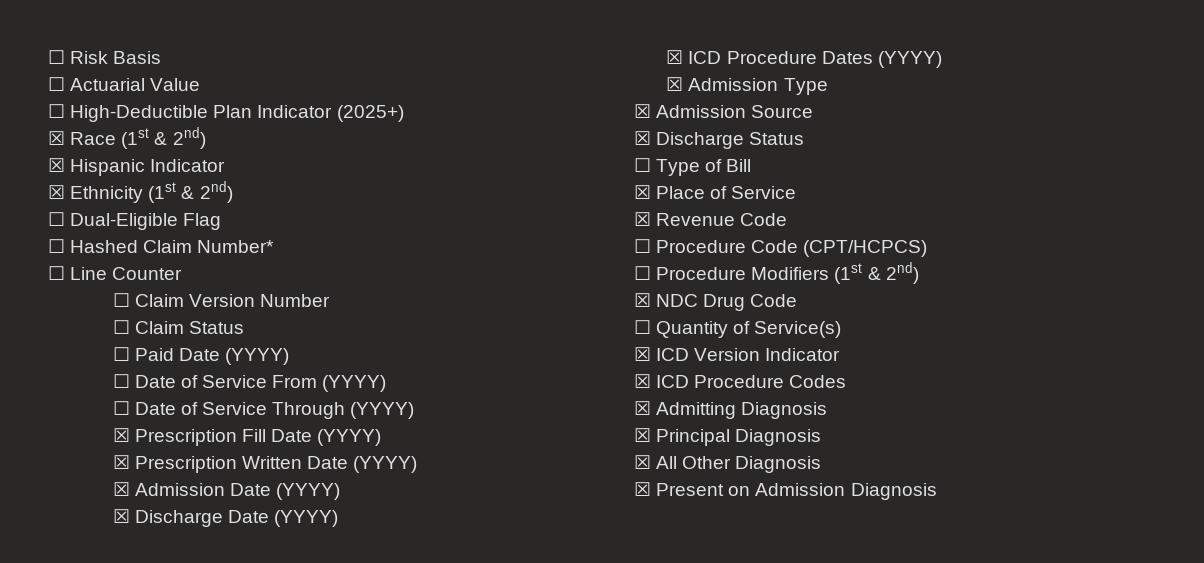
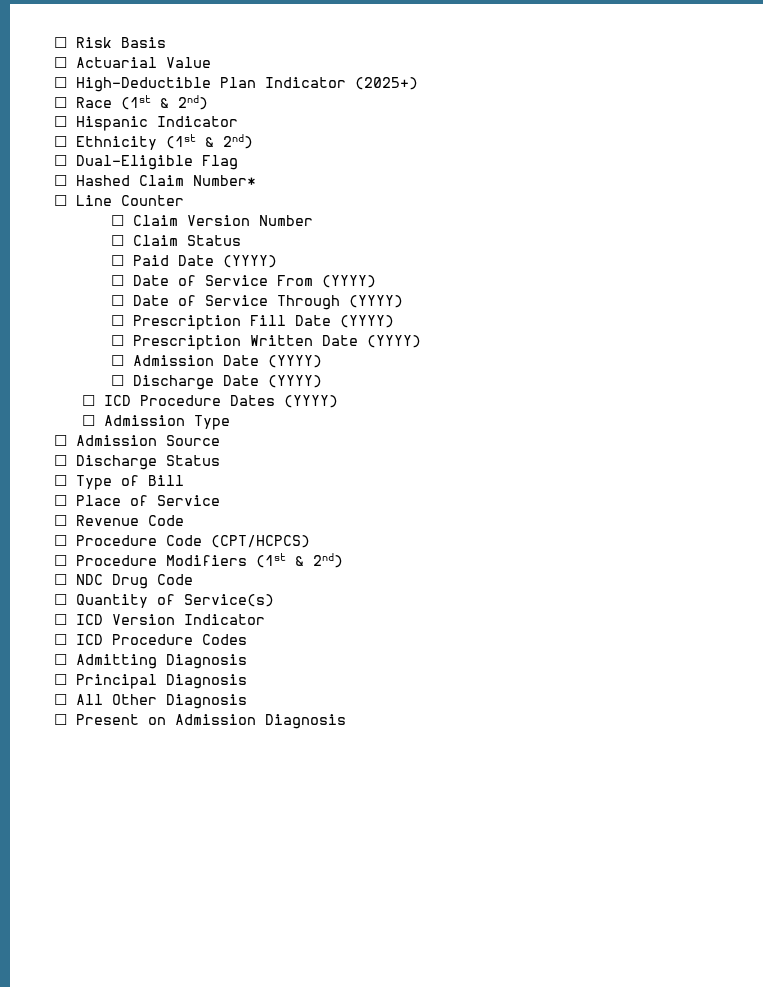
- ☒ Race (1st & 2nd)
+ ☐ Race (1st & 2nd)
- ☒ Hispanic Indicator
+ ☐ Hispanic Indicator
- ☒ Ethnicity (1st & 2nd)
+ ☐ Ethnicity (1st & 2nd)
- ☒ Prescription Fill Date (YYYY)
+ ☐ Prescription Fill Date (YYYY)
- ☒ Prescription Written Date (YYYY)
+ ☐ Prescription Written Date (YYYY)
- ☒ Admission Date (YYYY)
+ ☐ Admission Date (YYYY)
- ☒ Discharge Date (YYYY)
+ ☐ Discharge Date (YYYY)
- ☒ ICD Procedure Dates (YYYY)
+ ☐ ICD Procedure Dates (YYYY)
- ☒ Admission Type
+ ☐ Admission Type
- ☒ Admission Source
+ ☐ Admission Source
- ☒ Discharge Status
+ ☐ Discharge Status
- ☒ Place of Service
+ ☐ Place of Service
- ☒ Revenue Code
+ ☐ Revenue Code
- ☒ NDC Drug Code
+ ☐ NDC Drug Code
- ☒ ICD Version Indicator
+ ☐ ICD Version Indicator
- ☒ ICD Procedure Codes
+ ☐ ICD Procedure Codes
- ☒ Admitting Diagnosis
+ ☐ Admitting Diagnosis
- ☒ Principal Diagnosis
+ ☐ Principal Diagnosis
- ☒ All Other Diagnosis
+ ☐ All Other Diagnosis
- ☒ Present on Admission Diagnosis
+ ☐ Present on Admission Diagnosis

